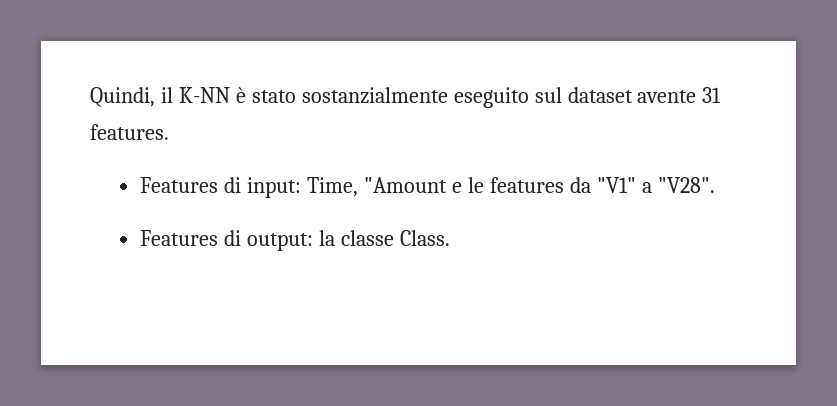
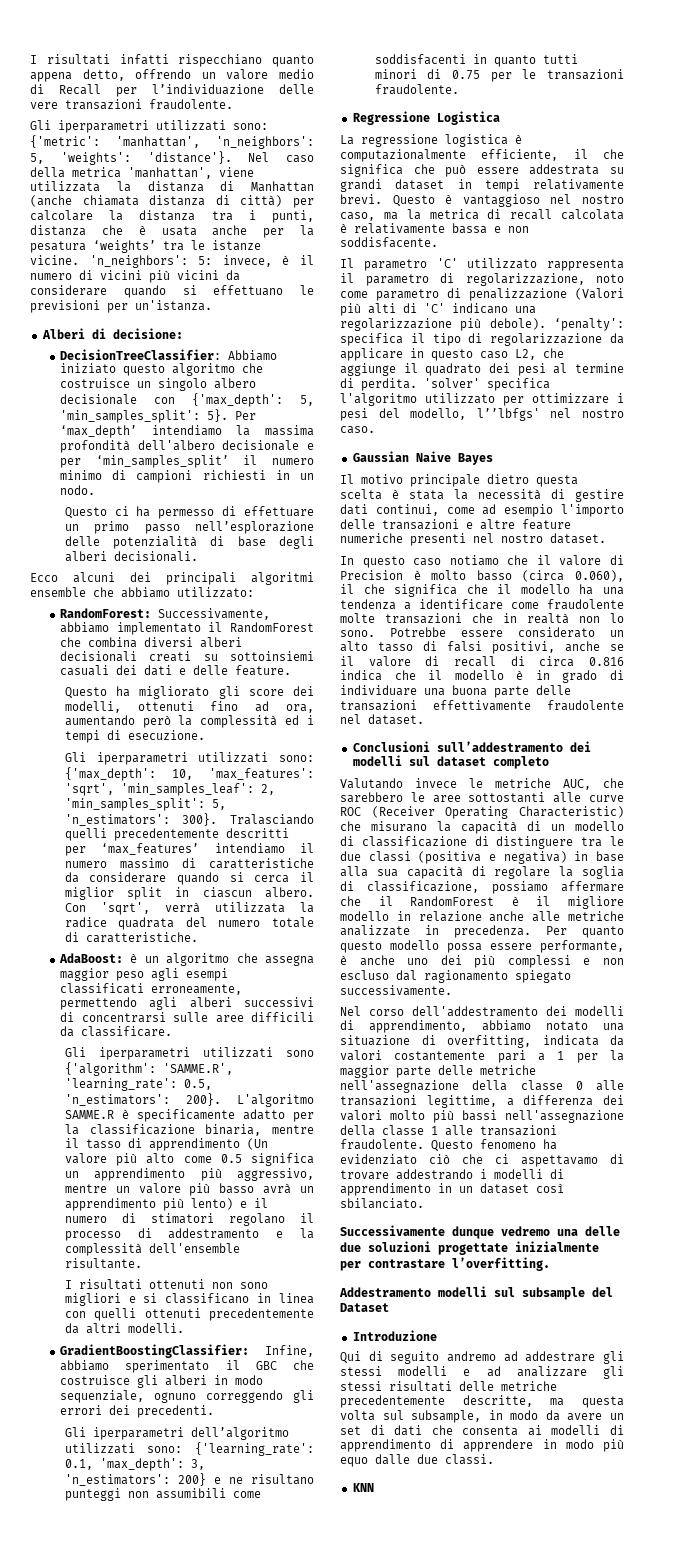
- Quindi, il K-NN è stato sostanzialmente eseguito sul dataset avente 31 features.
- Features di input: Time, "Amount e le features da "V1" a "V28".
- Features di output: la classe Class.
+ I risultati infatti rispecchiano quanto appena detto, offrendo un valore medio di Recall per l’individuazione delle vere transazioni fraudolente.
+ Gli iperparametri utilizzati sono: {'metric': 'manhattan', 'n_neighbors': 5, 'weights': 'distance'}. Nel caso della metrica 'manhattan', viene utilizzata la distanza di Manhattan (anche chiamata distanza di città) per calcolare la distanza tra i punti, distanza che è usata anche per la pesatura ‘weights’ tra le istanze vicine. 'n_neighbors': 5: invece, è il numero di vicini più vicini da considerare quando si effettuano le previsioni per un'istanza.
+ Alberi di decisione:
+ DecisionTreeClassifier: Abbiamo iniziato questo algoritmo che costruisce un singolo albero decisionale con {'max_depth': 5, 'min_samples_split': 5}. Per ‘max_depth’ intendiamo la massima profondità dell'albero decisionale e per ‘min_samples_split’ il numero minimo di campioni richiesti in un nodo.
+ Questo ci ha permesso di effettuare un primo passo nell’esplorazione delle potenzialità di base degli alberi decisionali.
+ Ecco alcuni dei principali algoritmi ensemble che abbiamo utilizzato:
+ RandomForest: Successivamente, abbiamo implementato il RandomForest che combina diversi alberi decisionali creati su sottoinsiemi casuali dei dati e delle feature.
+ Questo ha migliorato gli score dei modelli, ottenuti fino ad ora, aumentando però la complessità ed i tempi di esecuzione.
+ Gli iperparametri utilizzati sono: {'max_depth': 10, 'max_features': 'sqrt', 'min_samples_leaf': 2, 'min_samples_split': 5, 'n_estimators': 300}. Tralasciando quelli precedentemente descritti per ‘max_features’ intendiamo il numero massimo di caratteristiche da considerare quando si cerca il miglior split in ciascun albero. Con 'sqrt', verrà utilizzata la radice quadrata del numero totale di caratteristiche.
+ AdaBoost: è un algoritmo che assegna maggior peso agli esempi classificati erroneamente, permettendo agli alberi successivi di concentrarsi sulle aree difficili da classificare.
+ Gli iperparametri utilizzati sono {'algorithm': 'SAMME.R', 'learning_rate': 0.5, 'n_estimators': 200}. L'algoritmo SAMME.R è specificamente adatto per la classificazione binaria, mentre il tasso di apprendimento (Un valore più alto come 0.5 significa un apprendimento più aggressivo, mentre un valore più basso avrà un apprendimento più lento) e il numero di stimatori regolano il processo di addestramento e la complessità dell'ensemble risultante.
+ I risultati ottenuti non sono migliori e si classificano in linea con quelli ottenuti precedentemente da altri modelli.
+ GradientBoostingClassifier: Infine, abbiamo sperimentato il GBC che costruisce gli alberi in modo sequenziale, ognuno correggendo gli errori dei precedenti.
+ Gli iperparametri dell’algoritmo utilizzati sono: {'learning_rate': 0.1, 'max_depth': 3, 'n_estimators': 200} e ne risultano punteggi non assumibili come soddisfacenti in quanto tutti minori di 0.75 per le transazioni fraudolente.
+ Regressione Logistica
+ La regressione logistica è computazionalmente efficiente, il che significa che può essere addestrata su grandi dataset in tempi relativamente brevi. Questo è vantaggioso nel nostro caso, ma la metrica di recall calcolata è relativamente bassa e non soddisfacente.
+ Il parametro 'C' utilizzato rappresenta il parametro di regolarizzazione, noto come parametro di penalizzazione (Valori più alti di 'C' indicano una regolarizzazione più debole). ‘penalty': specifica il tipo di regolarizzazione da applicare in questo caso L2, che aggiunge il quadrato dei pesi al termine di perdita. 'solver' specifica l'algoritmo utilizzato per ottimizzare i pesi del modello, l’’lbfgs' nel nostro caso.
+ Gaussian Naive Bayes
+ Il motivo principale dietro questa scelta è stata la necessità di gestire dati continui, come ad esempio l'importo delle transazioni e altre feature numeriche presenti nel nostro dataset.
+ In questo caso notiamo che il valore di Precision è molto basso (circa 0.060), il che significa che il modello ha una tendenza a identificare come fraudolente molte transazioni che in realtà non lo sono. Potrebbe essere considerato un alto tasso di falsi positivi, anche se il valore di recall di circa 0.816 indica che il modello è in grado di individuare una buona parte delle transazioni effettivamente fraudolente nel dataset.
+ Conclusioni sull’addestramento dei modelli sul dataset completo
+ Valutando invece le metriche AUC, che sarebbero le aree sottostanti alle curve ROC (Receiver Operating Characteristic) che misurano la capacità di un modello di classificazione di distinguere tra le due classi (positiva e negativa) in base alla sua capacità di regolare la soglia di classificazione, possiamo affermare che il RandomForest è il migliore modello in relazione anche alle metriche analizzate in precedenza. Per quanto questo modello possa essere performante, è anche uno dei più complessi e non escluso dal ragionamento spiegato successivamente.
+ Nel corso dell'addestramento dei modelli di apprendimento, abbiamo notato una situazione di overfitting, indicata da valori costantemente pari a 1 per la maggior parte delle metriche nell'assegnazione della classe 0 alle transazioni legittime, a differenza dei valori molto più bassi nell'assegnazione della classe 1 alle transazioni fraudolente. Questo fenomeno ha evidenziato ciò che ci aspettavamo di trovare addestrando i modelli di apprendimento in un dataset così sbilanciato.
+ Successivamente dunque vedremo una delle due soluzioni progettate inizialmente per contrastare l’overfitting.
+ Addestramento modelli sul subsample del Dataset
+ Introduzione
+ Qui di seguito andremo ad addestrare gli stessi modelli e ad analizzare gli stessi risultati delle metriche precedentemente descritte, ma questa volta sul subsample, in modo da avere un set di dati che consenta ai modelli di apprendimento di apprendere in modo più equo dalle due classi.
+ KNN

